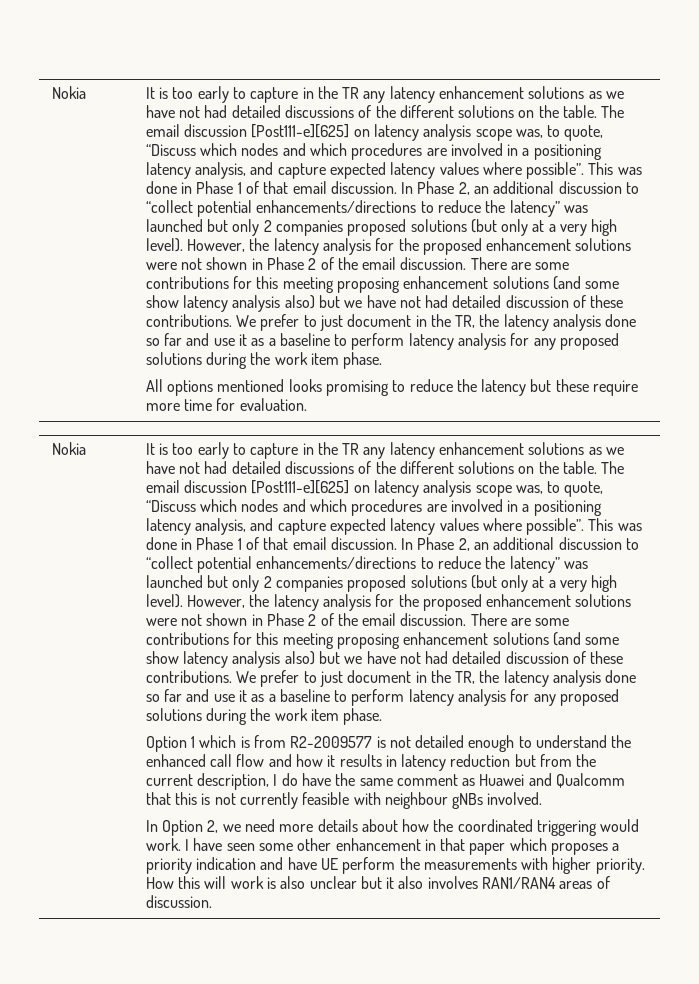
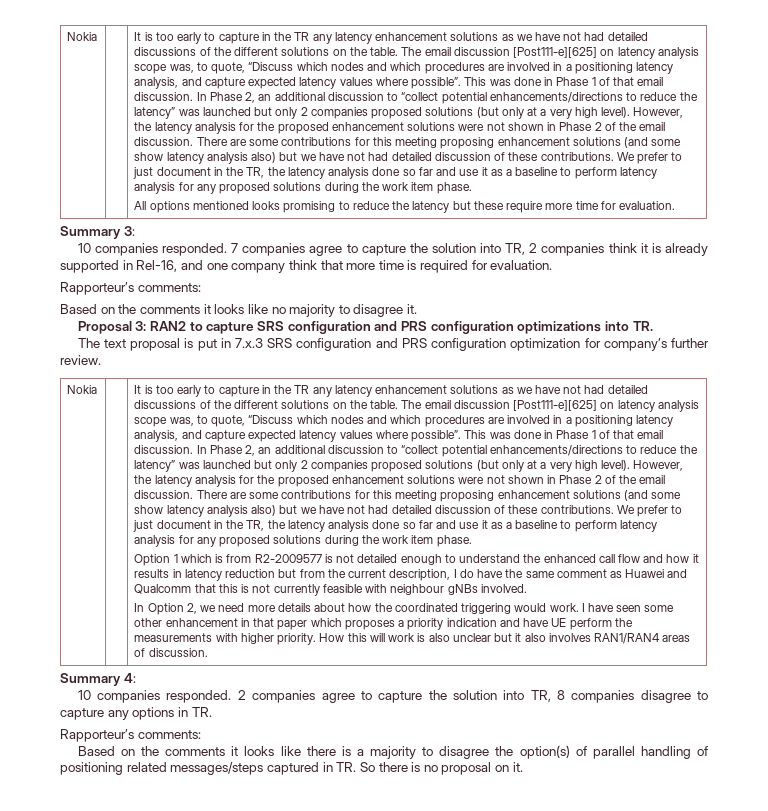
+ Summary 3:
+ 10 companies responded. 7 companies agree to capture the solution into TR, 2 companies think it is already supported in Rel-16, and one company think that more time is required for evaluation.
+ Rapporteur’s comments:
+ Based on the comments it looks like no majority to disagree it.
+ Proposal 3: RAN2 to capture SRS configuration and PRS configuration optimizations into TR.
+ The text proposal is put in 7.x.3 SRS configuration and PRS configuration optimization for company’s further review.
+ Summary 4:
+ 10 companies responded. 2 companies agree to capture the solution into TR, 8 companies disagree to capture any options in TR.
+ Rapporteur’s comments:
+ Based on the comments it looks like there is a majority to disagree the option(s) of parallel handling of positioning related messages/steps captured in TR. So there is no proposal on it.

